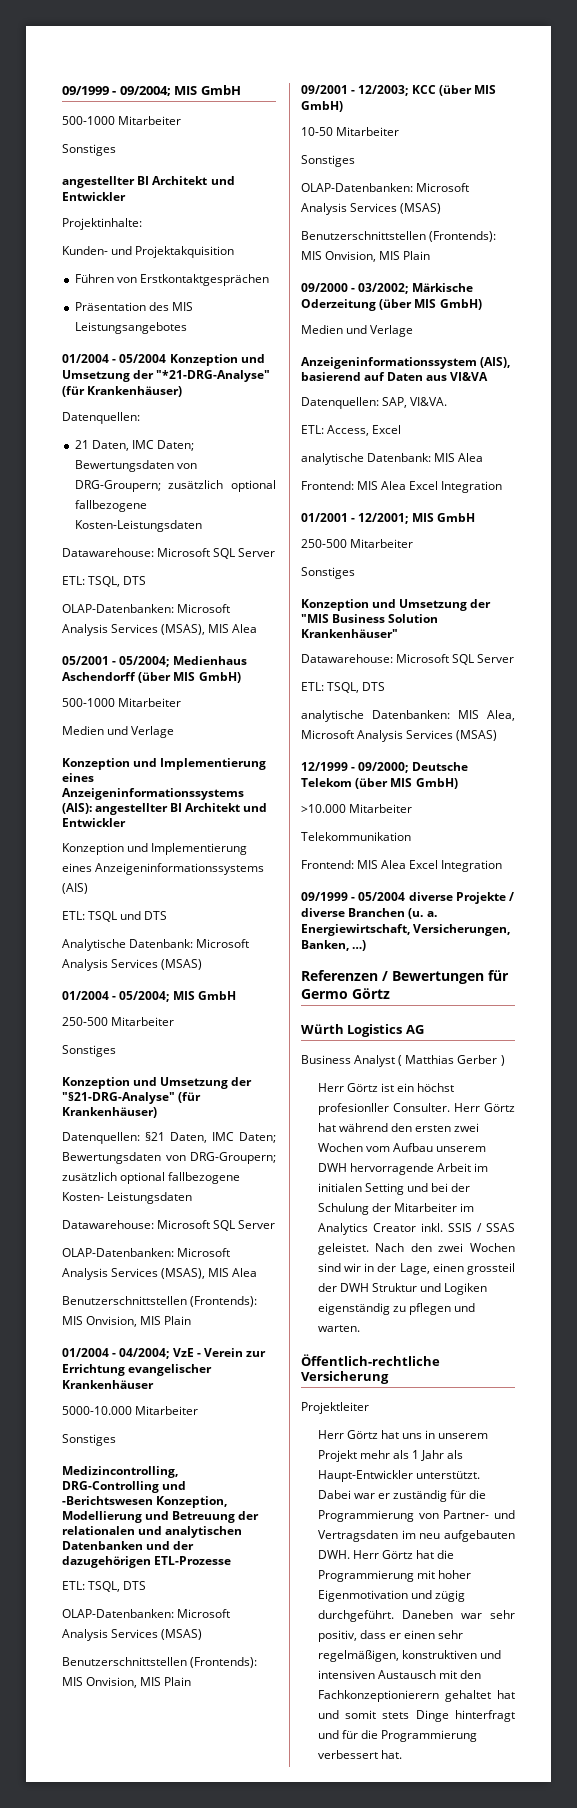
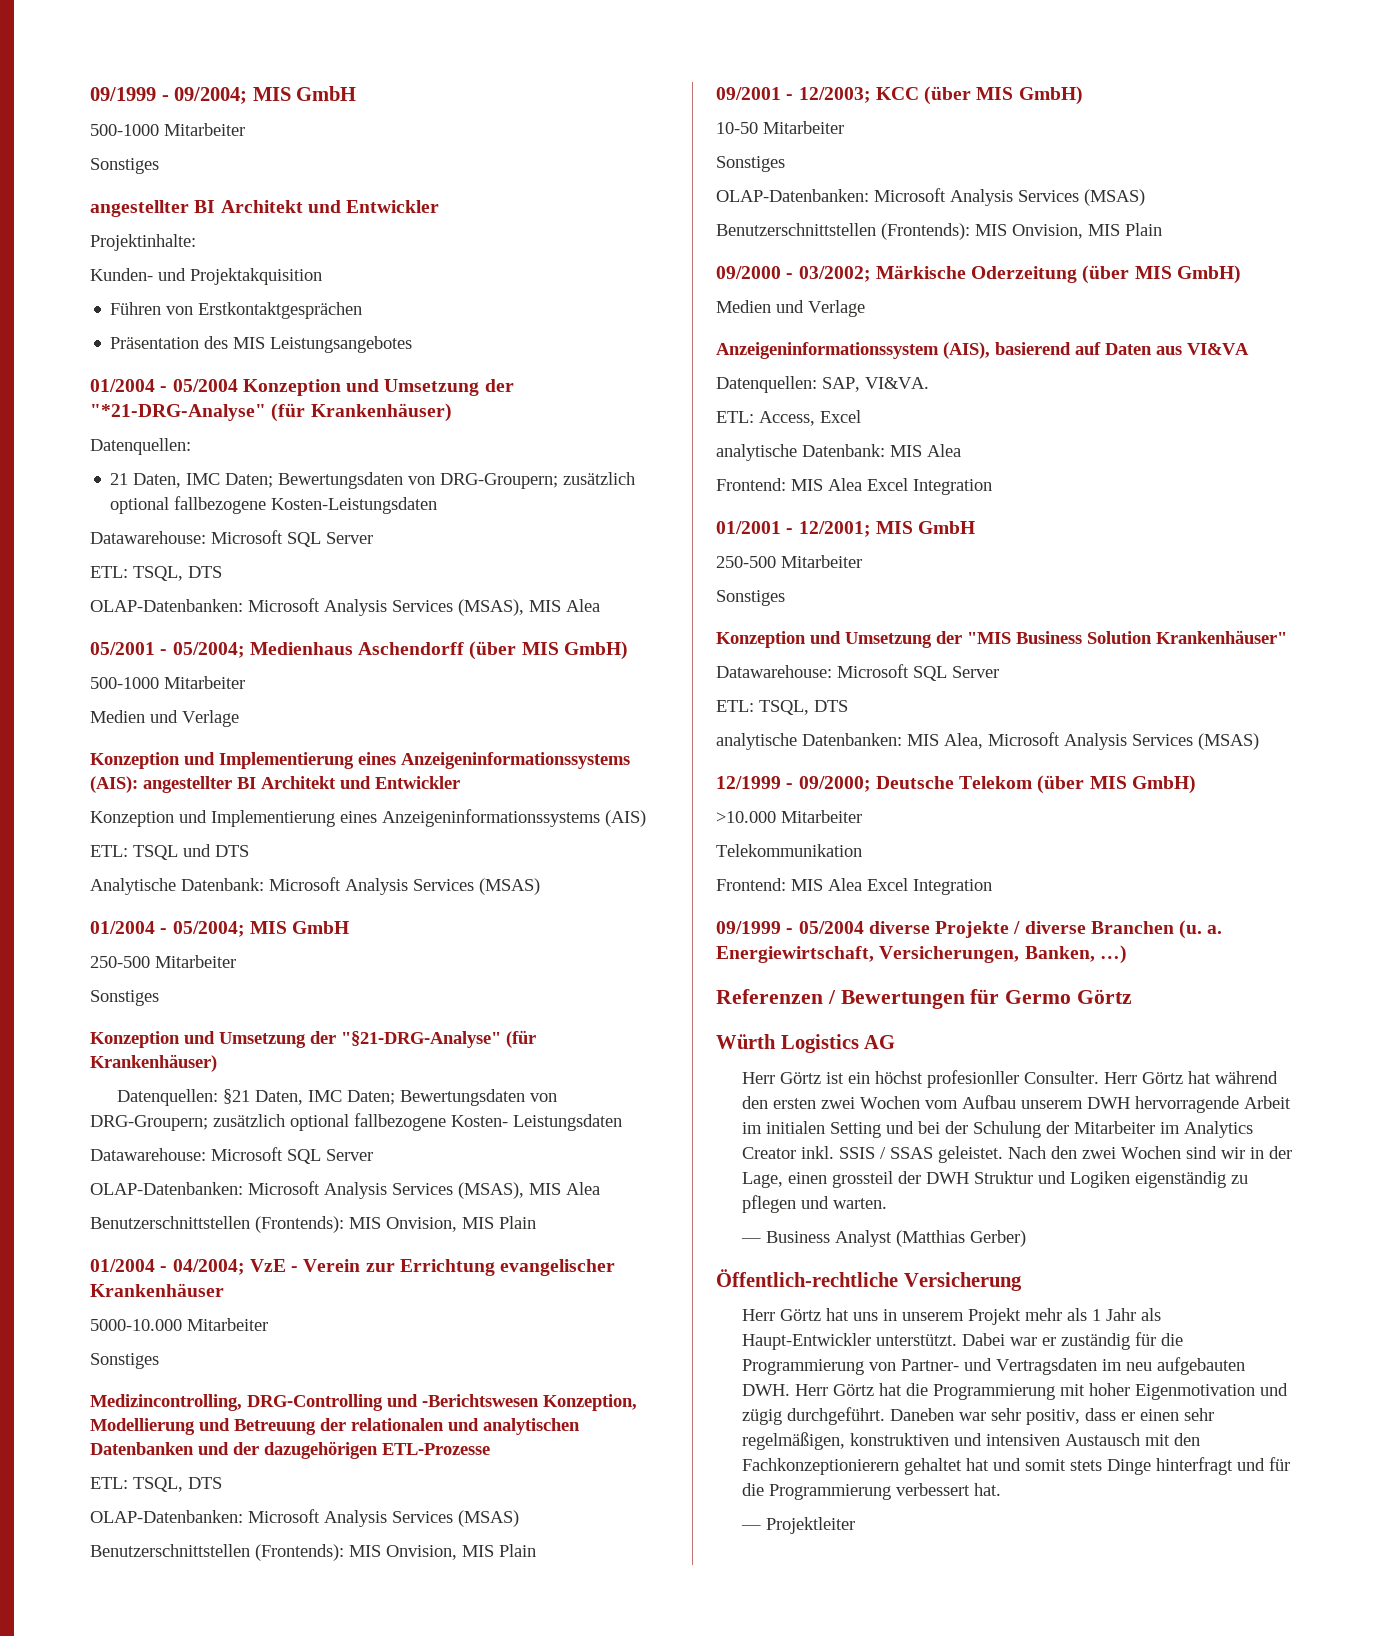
- Business Analyst ( Matthias Gerber )
+ — Business Analyst (Matthias Gerber)
- Projektleiter
+ — Projektleiter

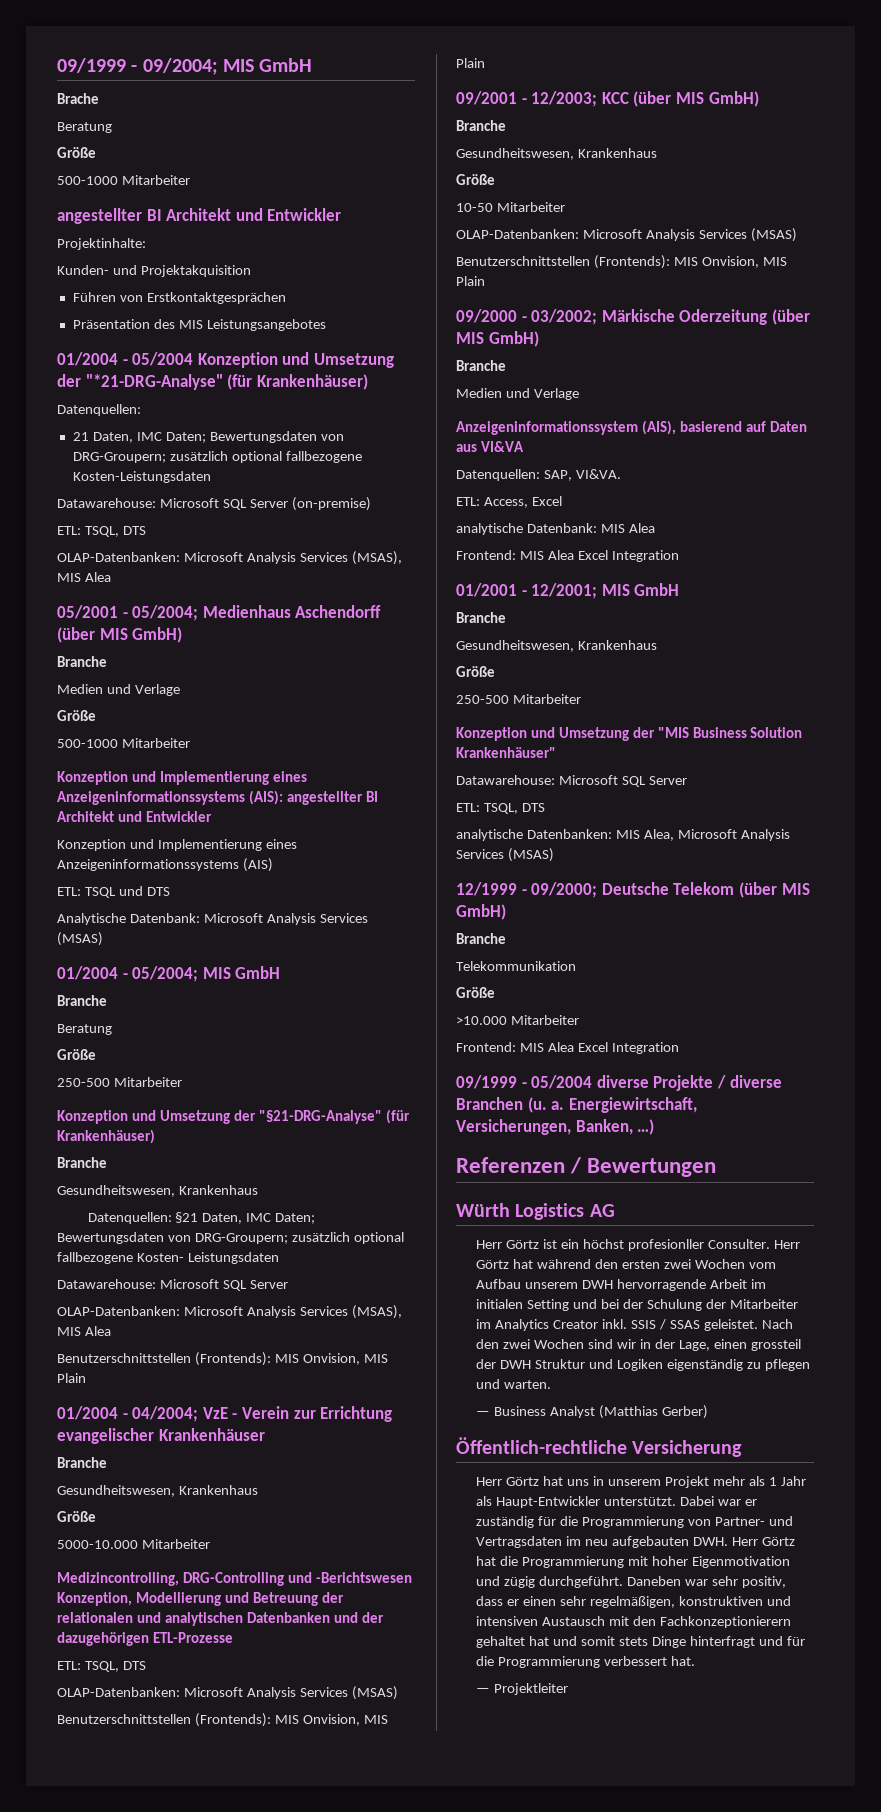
  09/1999 - 09/2004; MIS GmbH
+ Brache
+ Beratung
+ Größe
  500-1000 Mitarbeiter
- Sonstiges
  21 Daten, IMC Daten; Bewertungsdaten von DRG-Groupern; zusätzlich optional fallbezogene Kosten-Leistungsdaten
- Datawarehouse: Microsoft SQL Server
+ Datawarehouse: Microsoft SQL Server (on-premise)
  05/2001 - 05/2004; Medienhaus Aschendorff (über MIS GmbH)
+ Branche
+ Medien und Verlage
+ Größe
  500-1000 Mitarbeiter
- Medien und Verlage
  01/2004 - 05/2004; MIS GmbH
+ Branche
+ Beratung
+ Größe
  250-500 Mitarbeiter
- Sonstiges
  Konzeption und Umsetzung der "§21-DRG-Analyse" (für Krankenhäuser)
+ Branche
+ Gesundheitswesen, Krankenhaus
  01/2004 - 04/2004; VzE - Verein zur Errichtung evangelischer Krankenhäuser
+ Branche
+ Gesundheitswesen, Krankenhaus
+ Größe
  5000-10.000 Mitarbeiter
- Sonstiges
  09/2001 - 12/2003; KCC (über MIS GmbH)
+ Branche
+ Gesundheitswesen, Krankenhaus
+ Größe
  10-50 Mitarbeiter
- Sonstiges
  09/2000 - 03/2002; Märkische Oderzeitung (über MIS GmbH)
+ Branche
  01/2001 - 12/2001; MIS GmbH
+ Branche
+ Gesundheitswesen, Krankenhaus
+ Größe
  250-500 Mitarbeiter
- Sonstiges
  12/1999 - 09/2000; Deutsche Telekom (über MIS GmbH)
+ Branche
+ Telekommunikation
+ Größe
- Telekommunikation
- Referenzen / Bewertungen für Germo Görtz
+ Referenzen / Bewertungen

